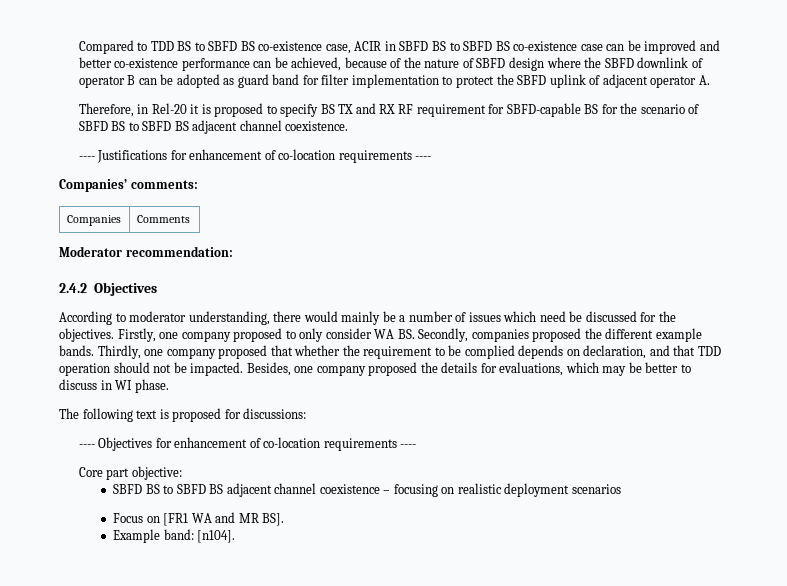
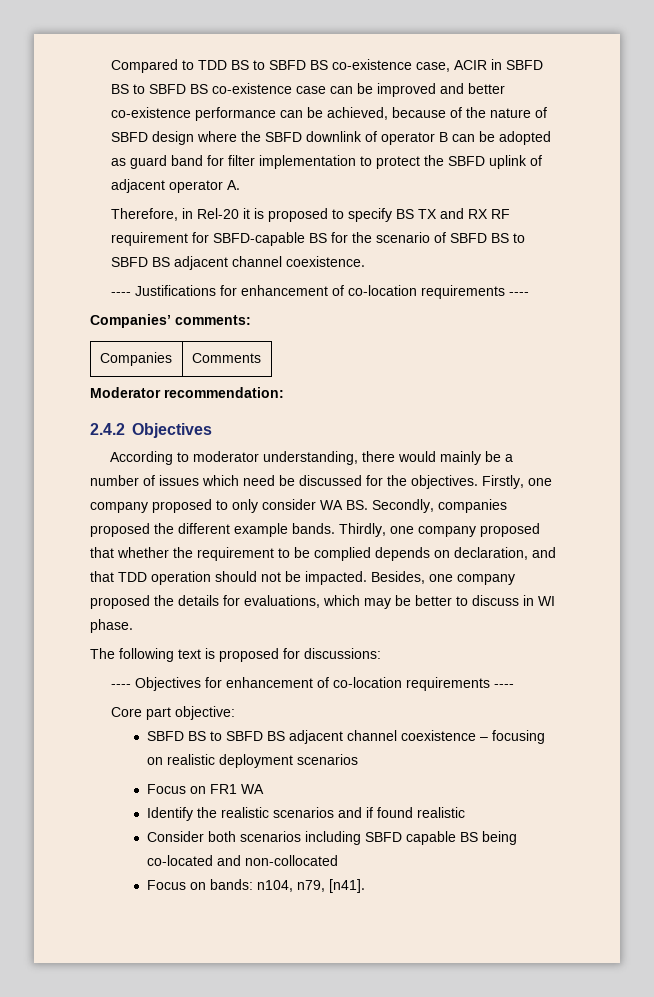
- Focus on [FR1 WA and MR BS].
- Example band: [n104].
+ Focus on FR1 WA
+ Identify the realistic scenarios and if found realistic
+ Consider both scenarios including SBFD capable BS being co-located and non-collocated
+ Focus on bands: n104, n79, [n41].

